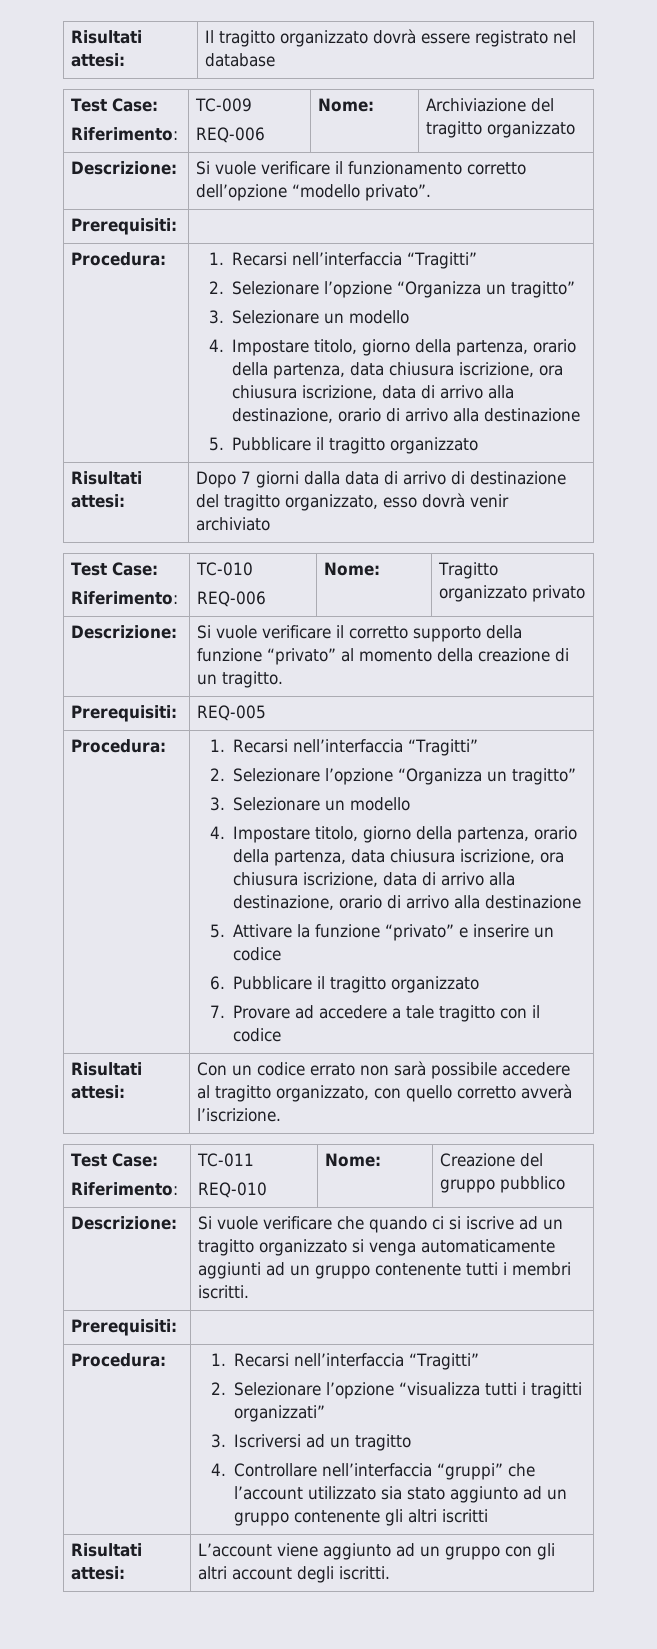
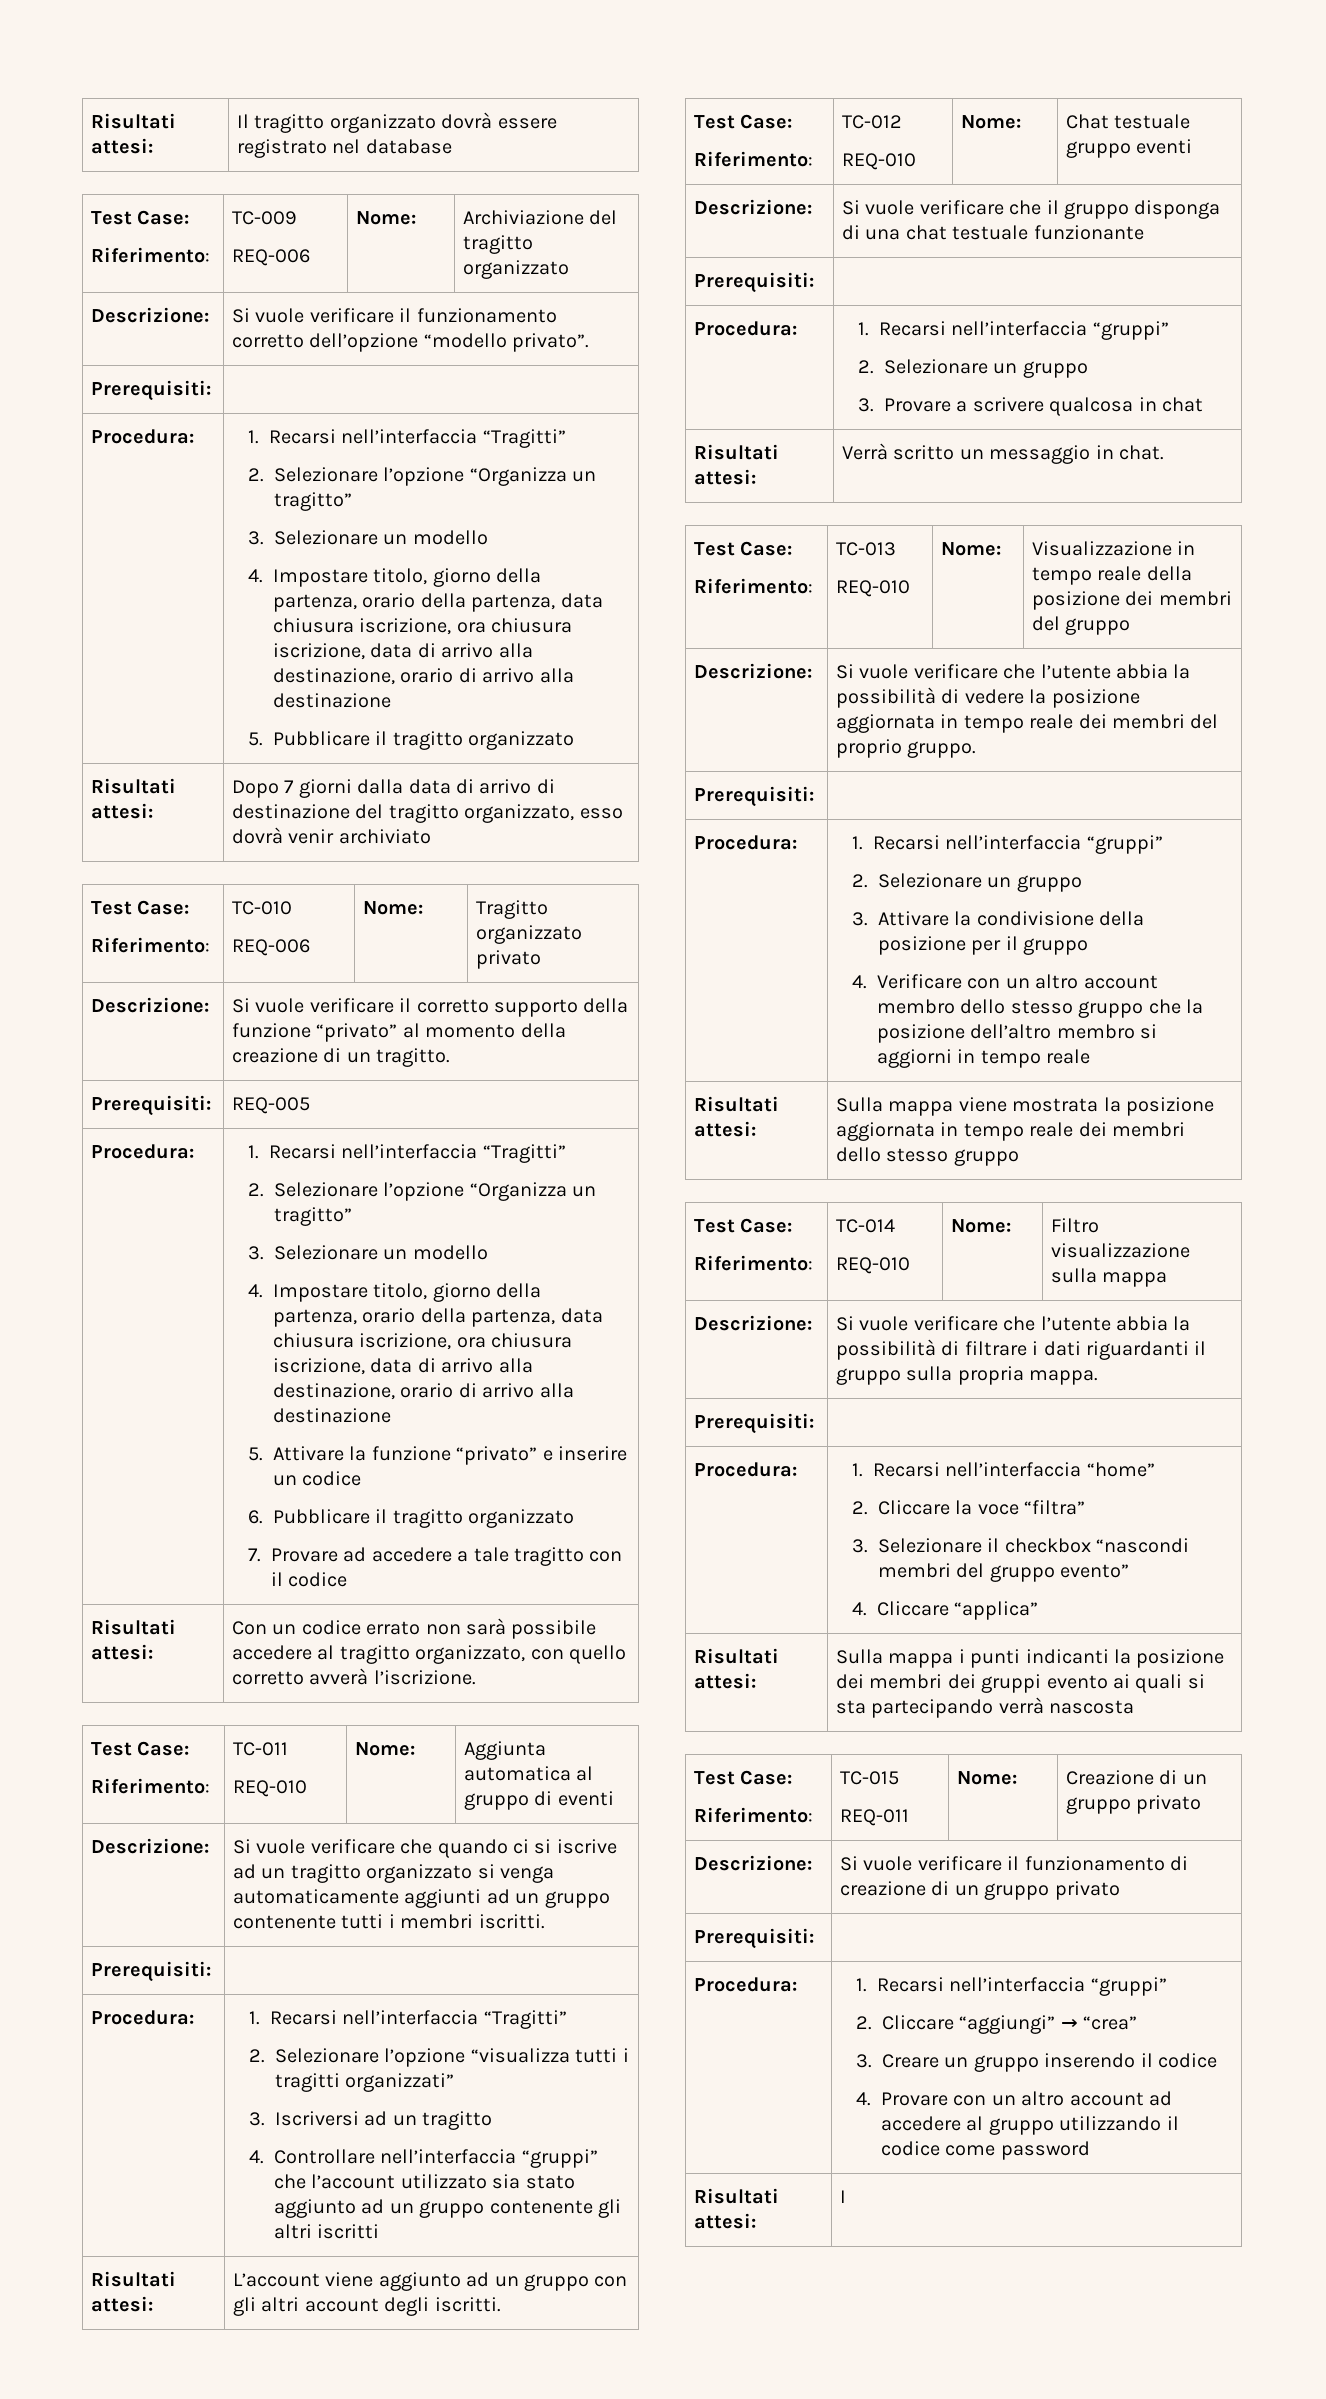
  Risultati attesi: | Con un codice errato non sarà possibile accedere al tragitto organizzato, con quello corretto avverà l’iscrizione.
  Test Case:
  Riferimento: | TC-011
- REQ-010 | Nome: | Creazione del gruppo pubblico
+ REQ-010 | Nome: | Aggiunta automatica al gruppo di eventi
  Risultati attesi: | L’account viene aggiunto ad un gruppo con gli altri account degli iscritti.
+ Test Case:
+ Riferimento: | TC-012
+ REQ-010 | Nome: | Chat testuale gruppo eventi
+ Descrizione: | Si vuole verificare che il gruppo disponga di una chat testuale funzionante
+ Prerequisiti: |
+ Procedura: | 1. Recarsi nell’interfaccia “gruppi”
+ 2. Selezionare un gruppo
+ 3. Provare a scrivere qualcosa in chat
+ Risultati attesi: | Verrà scritto un messaggio in chat.
+ Test Case:
+ Riferimento: | TC-013
+ REQ-010 | Nome: | Visualizzazione in tempo reale della posizione dei membri del gruppo
+ Descrizione: | Si vuole verificare che l’utente abbia la possibilità di vedere la posizione aggiornata in tempo reale dei membri del proprio gruppo.
+ Prerequisiti: |
+ Procedura: | 1. Recarsi nell’interfaccia “gruppi”
+ 2. Selezionare un gruppo
+ 3. Attivare la condivisione della posizione per il gruppo
+ 4. Verificare con un altro account membro dello stesso gruppo che la posizione dell’altro membro si aggiorni in tempo reale
+ Risultati attesi: | Sulla mappa viene mostrata la posizione aggiornata in tempo reale dei membri dello stesso gruppo
+ Test Case:
+ Riferimento: | TC-014
+ REQ-010 | Nome: | Filtro visualizzazione sulla mappa
+ Descrizione: | Si vuole verificare che l’utente abbia la possibilità di filtrare i dati riguardanti il gruppo sulla propria mappa.
+ Prerequisiti: |
+ Procedura: | 1. Recarsi nell’interfaccia “home”
+ 2. Cliccare la voce “filtra”
+ 3. Selezionare il checkbox “nascondi membri del gruppo evento”
+ 4. Cliccare “applica”
+ Risultati attesi: | Sulla mappa i punti indicanti la posizione dei membri dei gruppi evento ai quali si sta partecipando verrà nascosta
+ Test Case:
+ Riferimento: | TC-015
+ REQ-011 | Nome: | Creazione di un gruppo privato
+ Descrizione: | Si vuole verificare il funzionamento di creazione di un gruppo privato
+ Prerequisiti: |
+ Procedura: | 1. Recarsi nell’interfaccia “gruppi”
+ 2. Cliccare “aggiungi” → “crea”
+ 3. Creare un gruppo inserendo il codice
+ 4. Provare con un altro account ad accedere al gruppo utilizzando il codice come password
+ Risultati attesi: | I

